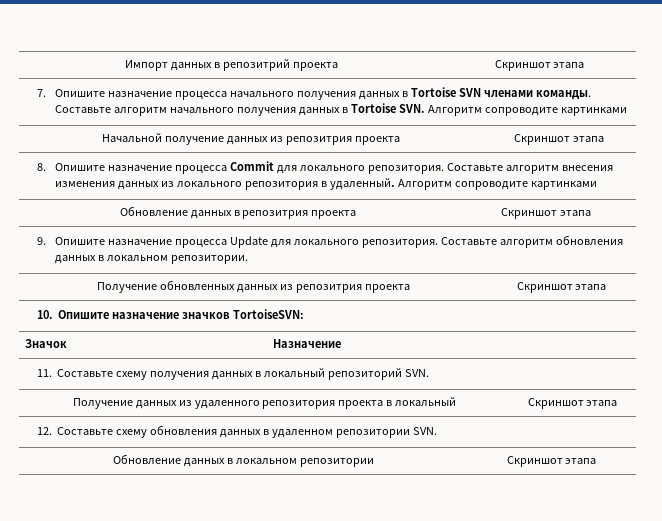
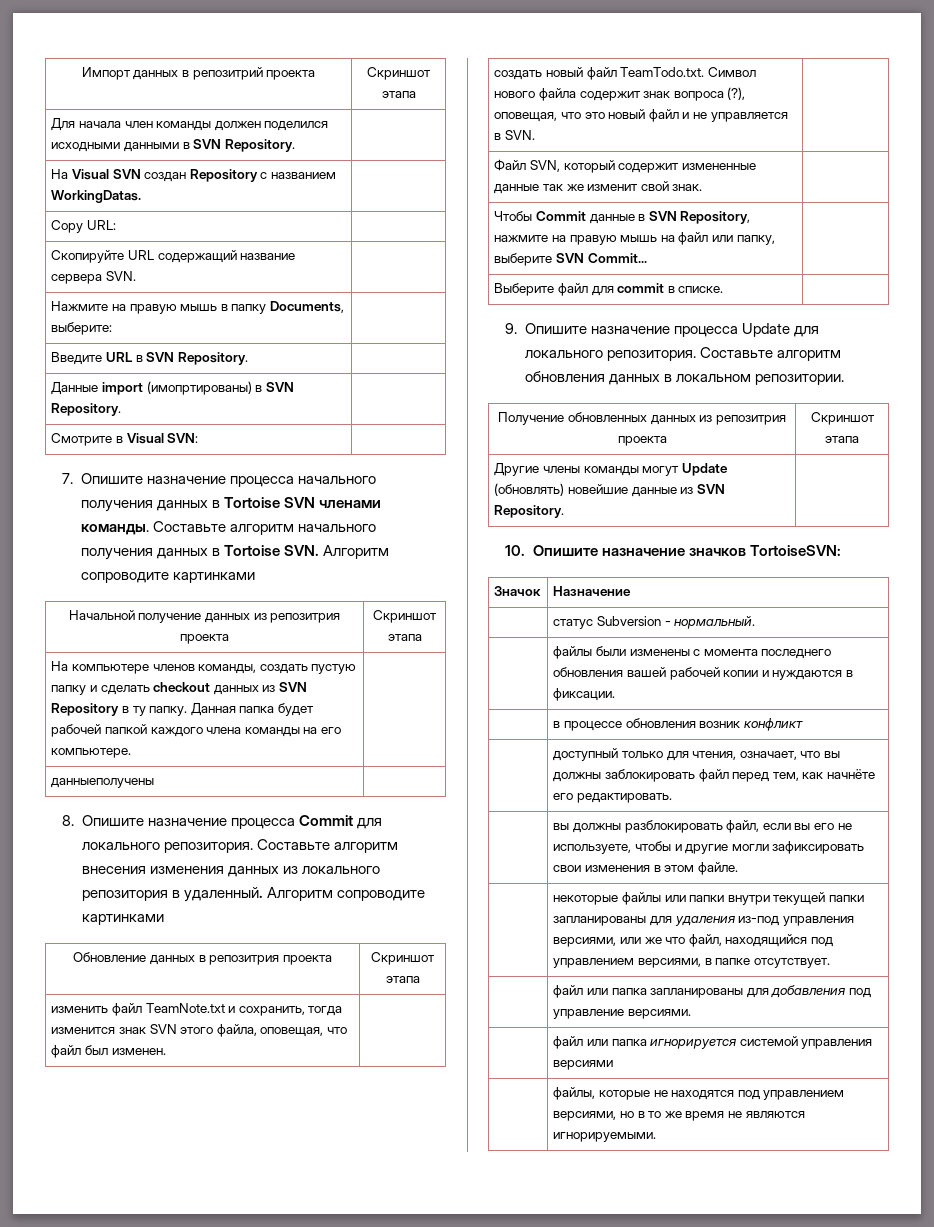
+ Для начала член команды должен поделился исходными данными в SVN Repository. |
+ На Visual SVN создан Repository с названием WorkingDatas. |
+ Copy URL: |
+ Скопируйте URL содержащий название сервера SVN. |
+ Нажмите на правую мышь в папку Documents, выберите: |
+ Введите URL в SVN Repository. |
+ Данные import (имопртированы) в SVN Repository. |
+ Смотрите в Visual SVN: |
+ На компьютере членов команды, создать пустую папку и сделать checkout данных из SVN Repository в ту папку. Данная папка будет рабочей папкой каждого члена команды на его компьютере. |
+ данныеполучены |
+ изменить файл TeamNote.txt и сохранить, тогда изменится знак SVN этого файла, оповещая, что файл был изменен. |
+ создать новый файл TeamTodo.txt. Символ нового файла содержит знак вопроса (?), оповещая, что это новый файл и не управляется в SVN. |
+ Файл SVN, который содержит измененные данные так же изменит свой знак. |
+ Чтобы Commit данные в SVN Repository, нажмите на правую мышь на файл или папку, выберите SVN Commit... |
+ Выберите файл для commit в списке. |
+ Другие члены команды могут Update (обновлять) новейшие данные из SVN Repository. |
- 11. Составьте схему получения данных в локальный репозиторий SVN.
- Получение данных из удаленного репозитория проекта в локальный | Скриншот этапа
- 12. Составьте схему обновления данных в удаленном репозитории SVN.
- Обновление данных в локальном репозитории | Скриншот этапа
+ | статус Subversion - нормальный.
+ | файлы были изменены с момента последнего обновления вашей рабочей копии и нуждаются в фиксации.
+ | в процессе обновления возник конфликт
+ | доступный только для чтения, означает, что вы должны заблокировать файл перед тем, как начнёте его редактировать.
+ | вы должны разблокировать файл, если вы его не используете, чтобы и другие могли зафиксировать свои изменения в этом файле.
+ | некоторые файлы или папки внутри текущей папки запланированы для удаления из-под управления версиями, или же что файл, находящийся под управлением версиями, в папке отсутствует.
+ | файл или папка запланированы для добавления под управление версиями.
+ | файл или папка игнорируется системой управления версиями
+ | файлы, которые не находятся под управлением версиями, но в то же время не являются игнорируемыми.

